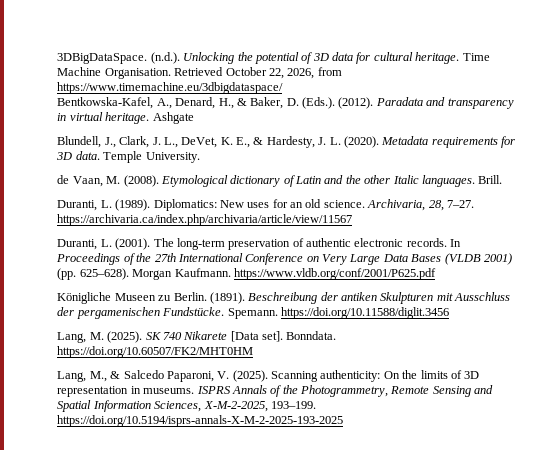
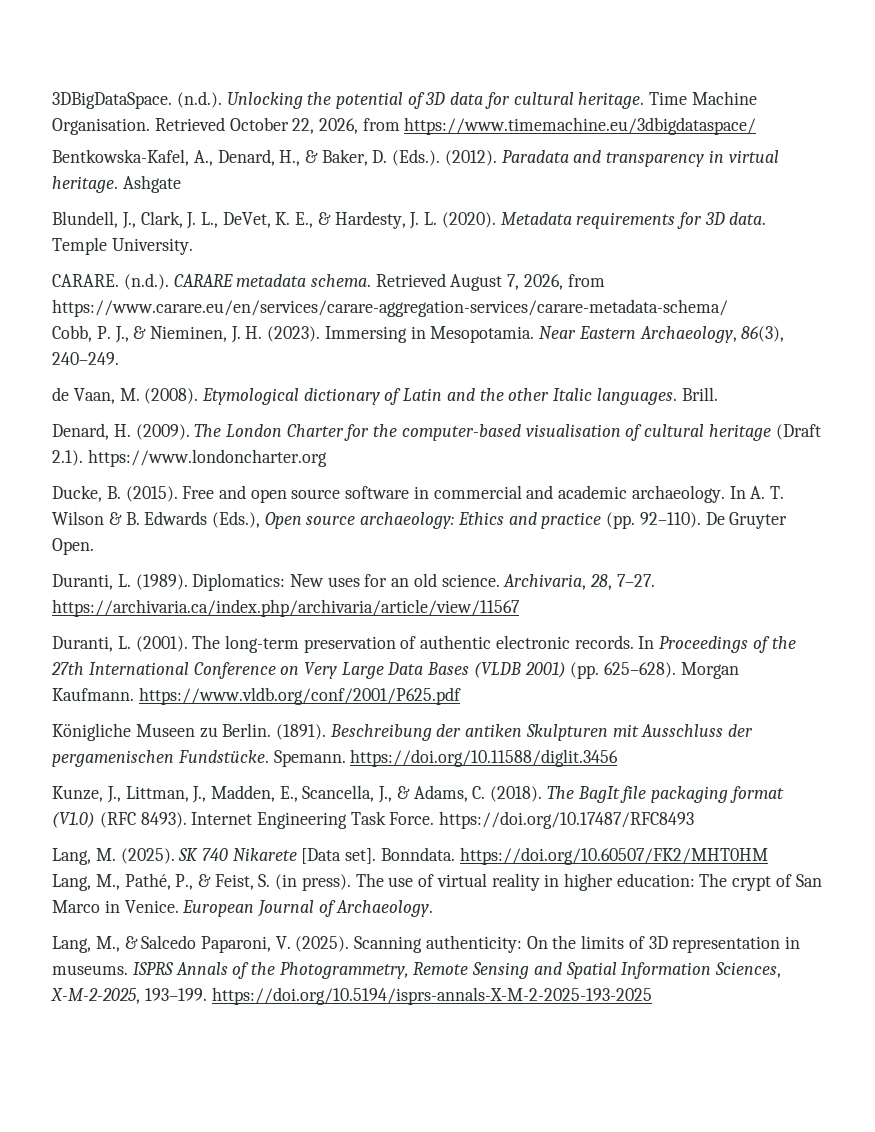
+ CARARE. (n.d.). CARARE metadata schema. Retrieved August 7, 2026, from https://www.carare.eu/en/services/carare-aggregation-services/carare-metadata-schema/
+ Cobb, P. J., & Nieminen, J. H. (2023). Immersing in Mesopotamia. Near Eastern Archaeology, 86(3), 240–249.
+ Denard, H. (2009). The London Charter for the computer-based visualisation of cultural heritage (Draft 2.1). https://www.londoncharter.org
+ Ducke, B. (2015). Free and open source software in commercial and academic archaeology. In A. T. Wilson & B. Edwards (Eds.), Open source archaeology: Ethics and practice (pp. 92–110). De Gruyter Open.
+ Kunze, J., Littman, J., Madden, E., Scancella, J., & Adams, C. (2018). The BagIt file packaging format (V1.0) (RFC 8493). Internet Engineering Task Force. https://doi.org/10.17487/RFC8493
+ Lang, M., Pathé, P., & Feist, S. (in press). The use of virtual reality in higher education: The crypt of San Marco in Venice. European Journal of Archaeology.

